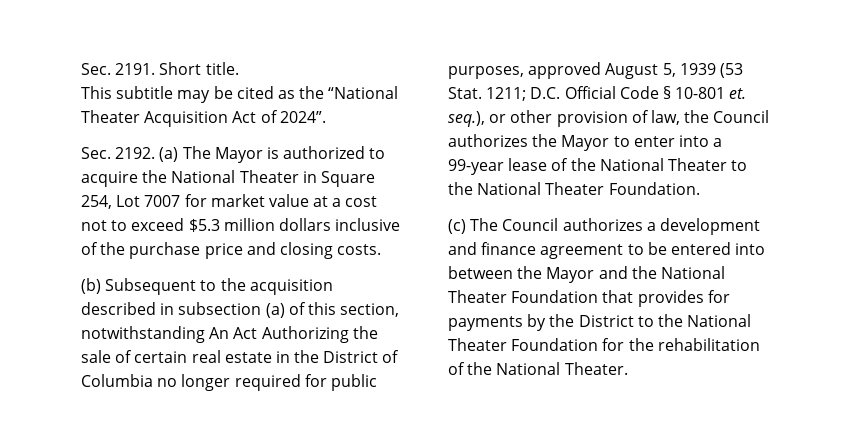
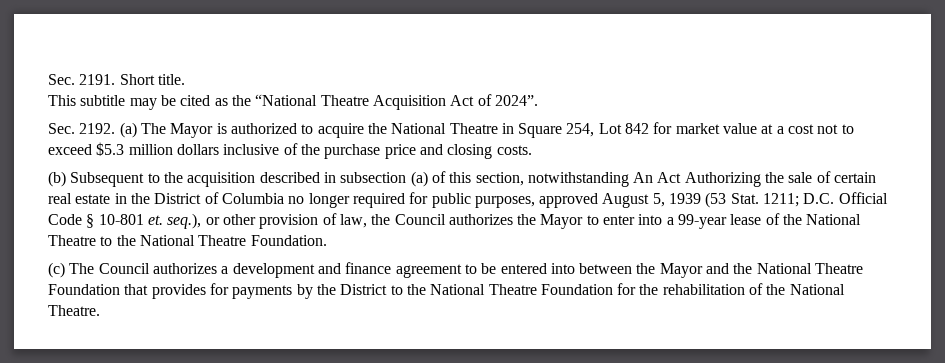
- This subtitle may be cited as the “National Theater Acquisition Act of 2024”.
+ This subtitle may be cited as the “National Theatre Acquisition Act of 2024”.
- (a) The Mayor is authorized to acquire the National Theater in Square 254, Lot 7007 for market value at a cost not to exceed $5.3 million dollars inclusive of the purchase price and closing costs.
+ (a) The Mayor is authorized to acquire the National Theatre in Square 254, Lot 842 for market value at a cost not to exceed $5.3 million dollars inclusive of the purchase price and closing costs.
- 1211; D.C. Official Code § 10-801 et. seq.), or other provision of law, the Council authorizes the Mayor to enter into a 99-year lease of the National Theater to the National Theater Foundation.
+ 1211; D.C. Official Code § 10-801 et. seq.), or other provision of law, the Council authorizes the Mayor to enter into a 99-year lease of the National Theatre to the National Theatre Foundation.
- (c) The Council authorizes a development and finance agreement to be entered into between the Mayor and the National Theater Foundation that provides for payments by the District to the National Theater Foundation for the rehabilitation of the National Theater.
+ (c) The Council authorizes a development and finance agreement to be entered into between the Mayor and the National Theatre Foundation that provides for payments by the District to the National Theatre Foundation for the rehabilitation of the National Theatre.

